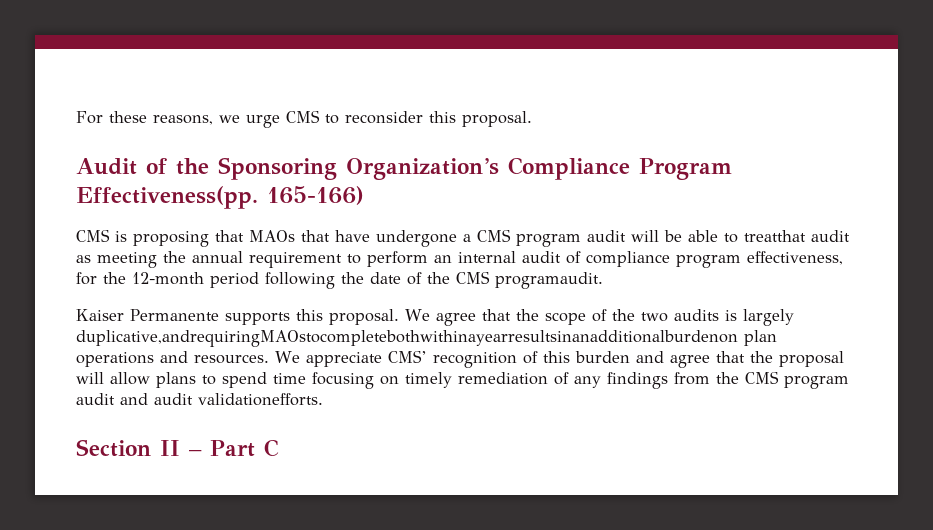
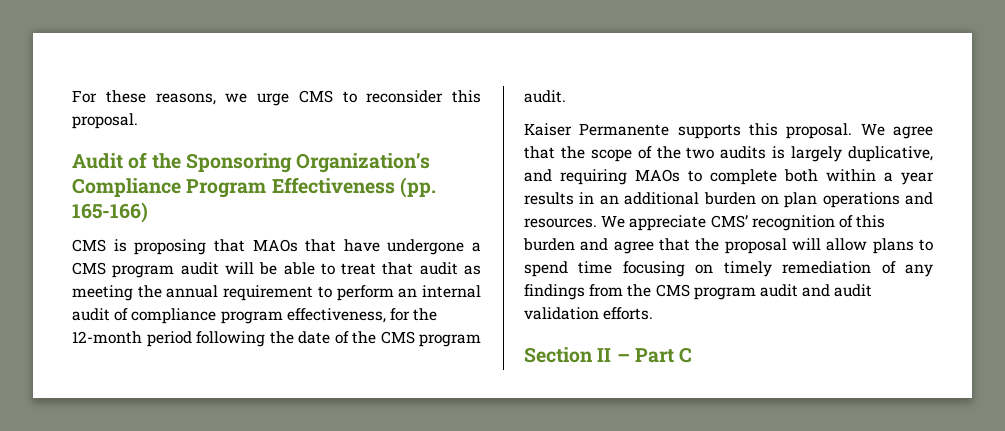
- Audit of the Sponsoring Organization’s Compliance Program Effectiveness(pp. 165-166)
+ Audit of the Sponsoring Organization’s Compliance Program Effectiveness (pp. 165-166)
- CMS is proposing that MAOs that have undergone a CMS program audit will be able to treatthat audit as meeting the annual requirement to perform an internal audit of compliance program effectiveness, for the 12-month period following the date of the CMS programaudit.
+ CMS is proposing that MAOs that have undergone a CMS program audit will be able to treat that audit as meeting the annual requirement to perform an internal audit of compliance program effectiveness, for the 12-month period following the date of the CMS program audit.
- We agree that the scope of the two audits is largely duplicative,andrequiringMAOstocompletebothwithinayearresultsinanadditionalburdenon plan operations and resources.
+ We agree that the scope of the two audits is largely duplicative, and requiring MAOs to complete both within a year results in an additional burden on plan operations and resources.
- We appreciate CMS’ recognition of this burden and agree that the proposal will allow plans to spend time focusing on timely remediation of any findings from the CMS program audit and audit validationefforts.
+ We appreciate CMS’ recognition of this burden and agree that the proposal will allow plans to spend time focusing on timely remediation of any findings from the CMS program audit and audit validation efforts.

